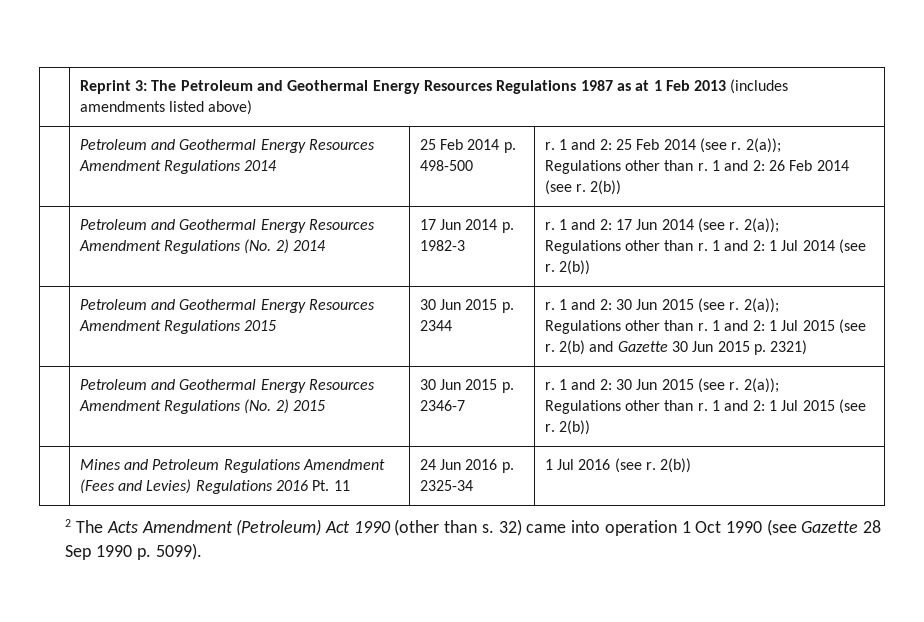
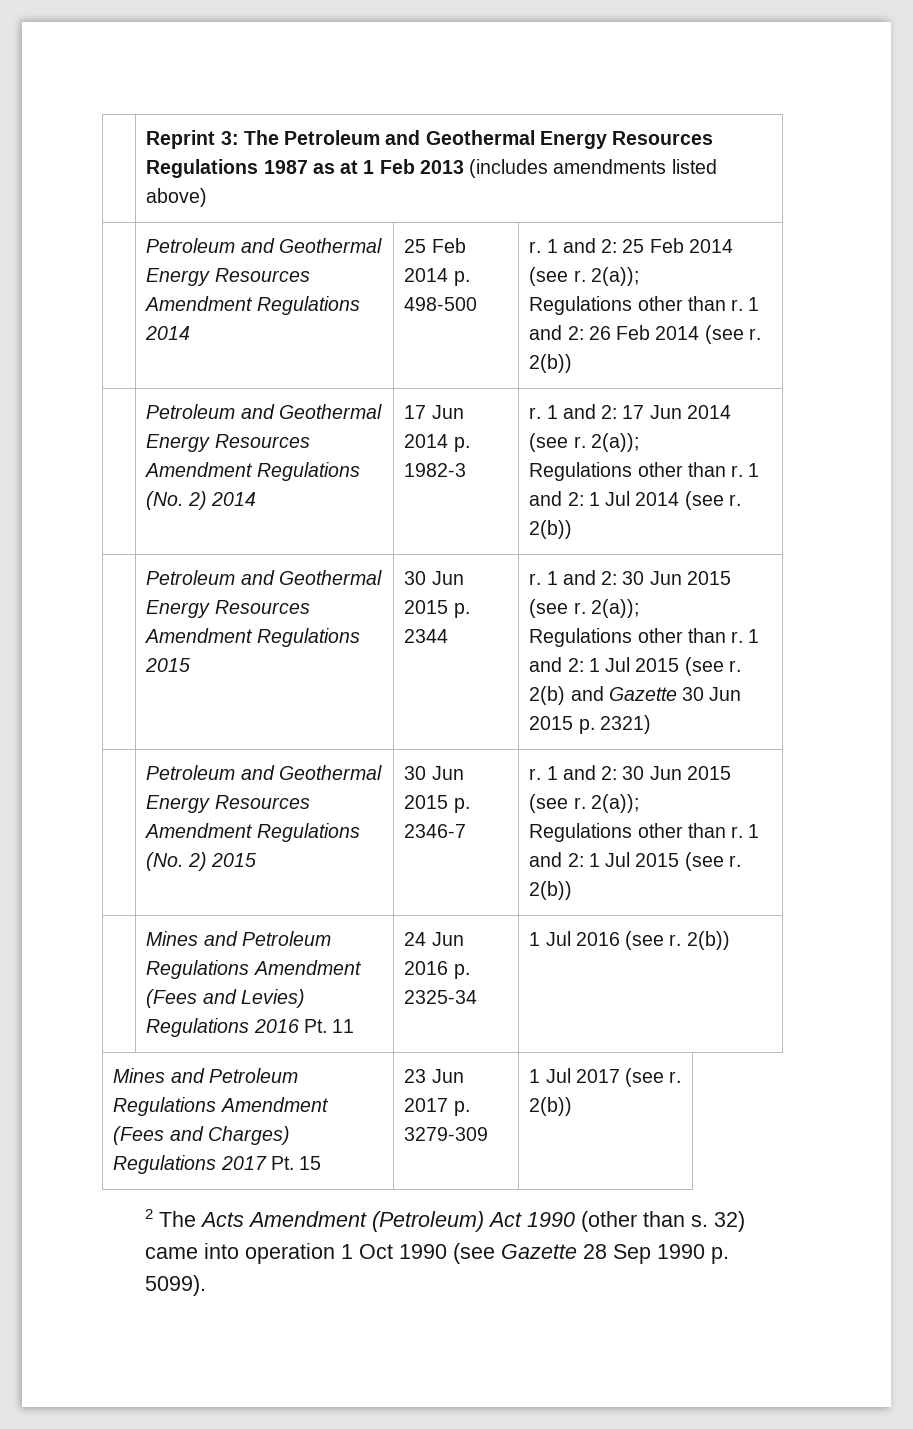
+ Mines and Petroleum Regulations Amendment (Fees and Charges) Regulations 2017 Pt. 15 | 23 Jun 2017 p. 3279-309 | 1 Jul 2017 (see r. 2(b))

